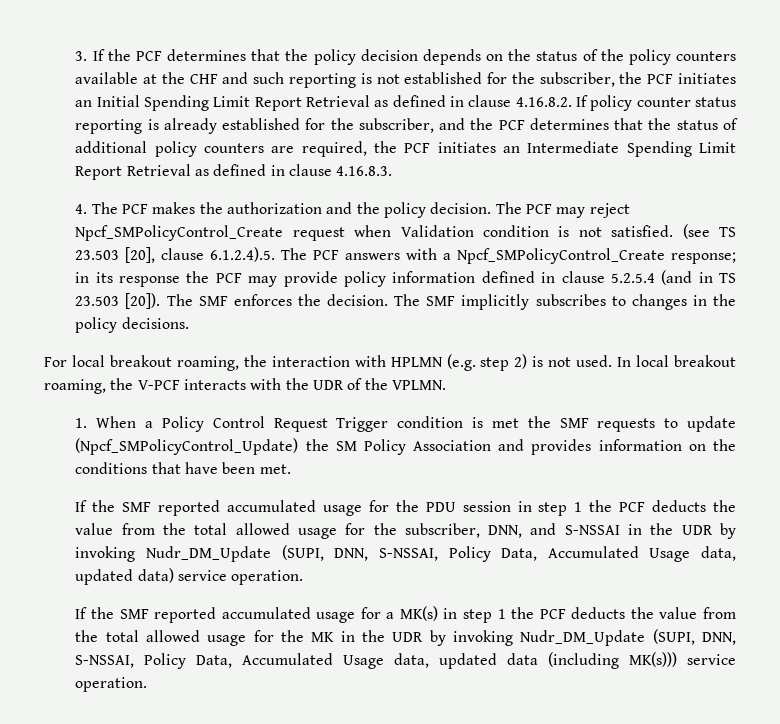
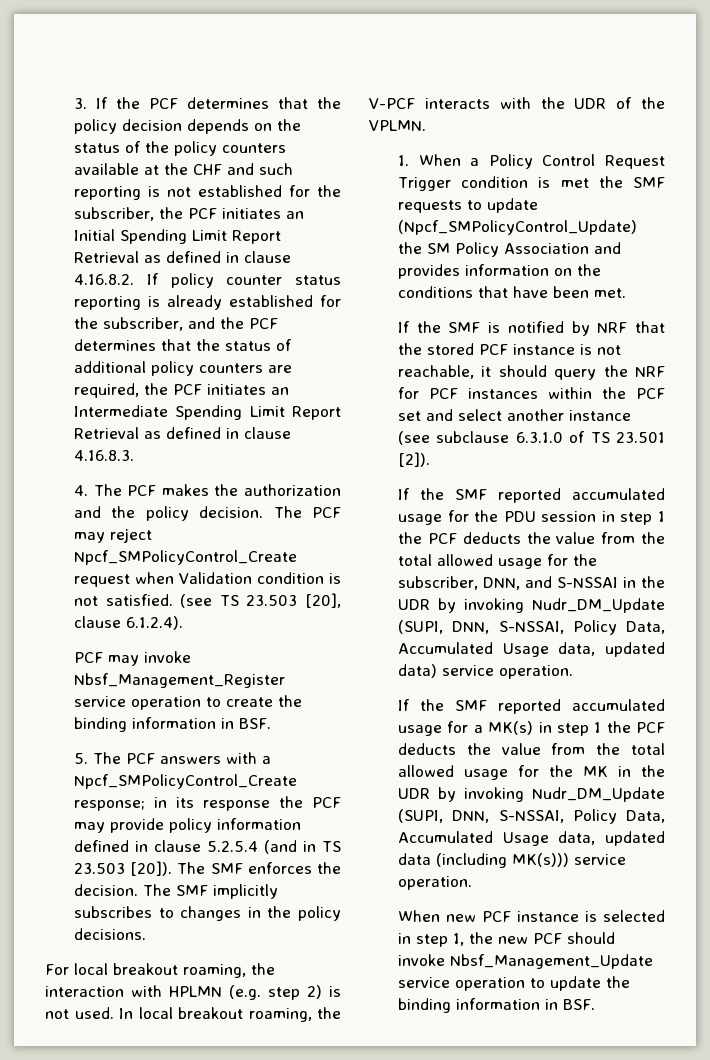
- (see TS 23.503 [20], clause 6.1.2.4).5. The PCF answers with a Npcf_SMPolicyControl_Create response; in its response the PCF may provide policy information defined in clause 5.2.5.4 (and in TS 23.503 [20]).
+ (see TS 23.503 [20], clause 6.1.2.4).
+ PCF may invoke Nbsf_Management_Register service operation to create the binding information in BSF.
+ 5. The PCF answers with a Npcf_SMPolicyControl_Create response; in its response the PCF may provide policy information defined in clause 5.2.5.4 (and in TS 23.503 [20]).
+ If the SMF is notified by NRF that the stored PCF instance is not reachable, it should query the NRF for PCF instances within the PCF set and select another instance (see subclause 6.3.1.0 of TS 23.501 [2]).
+ When new PCF instance is selected in step 1, the new PCF should invoke Nbsf_Management_Update service operation to update the binding information in BSF.

